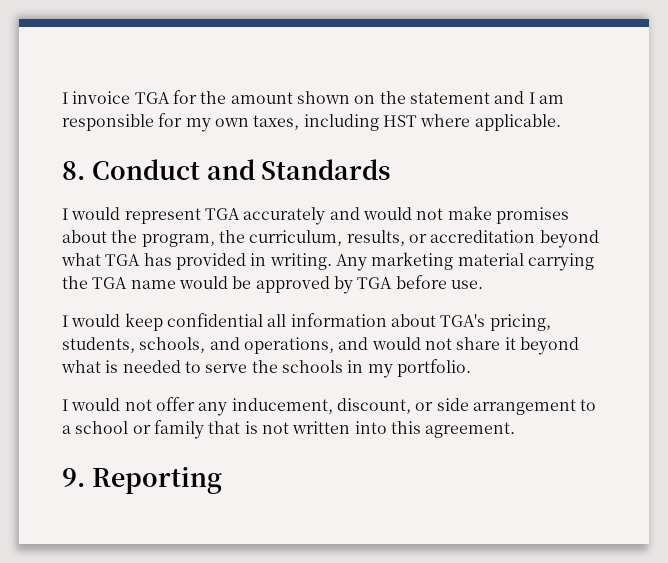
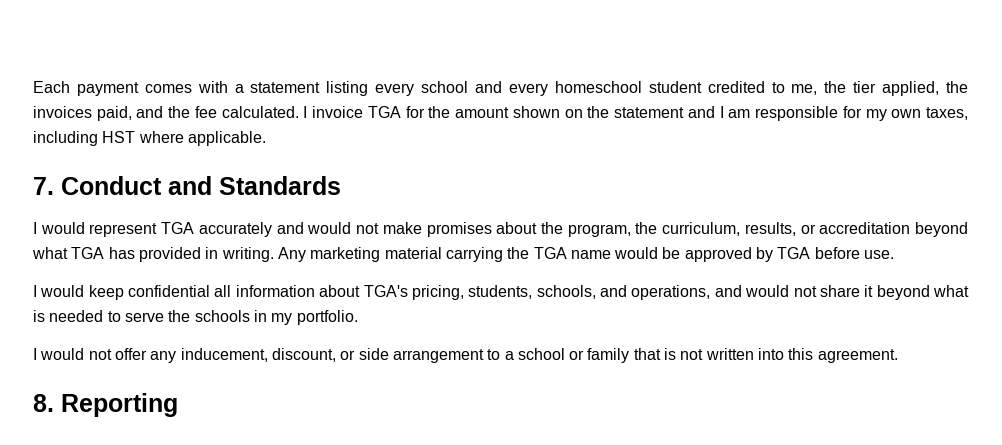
+ Each payment comes with a statement listing every school and every homeschool student credited to me, the tier applied, the invoices paid, and the fee calculated.
- 8. Conduct and Standards
+ 7. Conduct and Standards
- 9. Reporting
+ 8. Reporting

